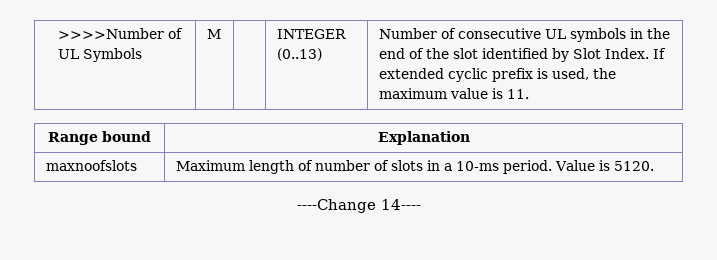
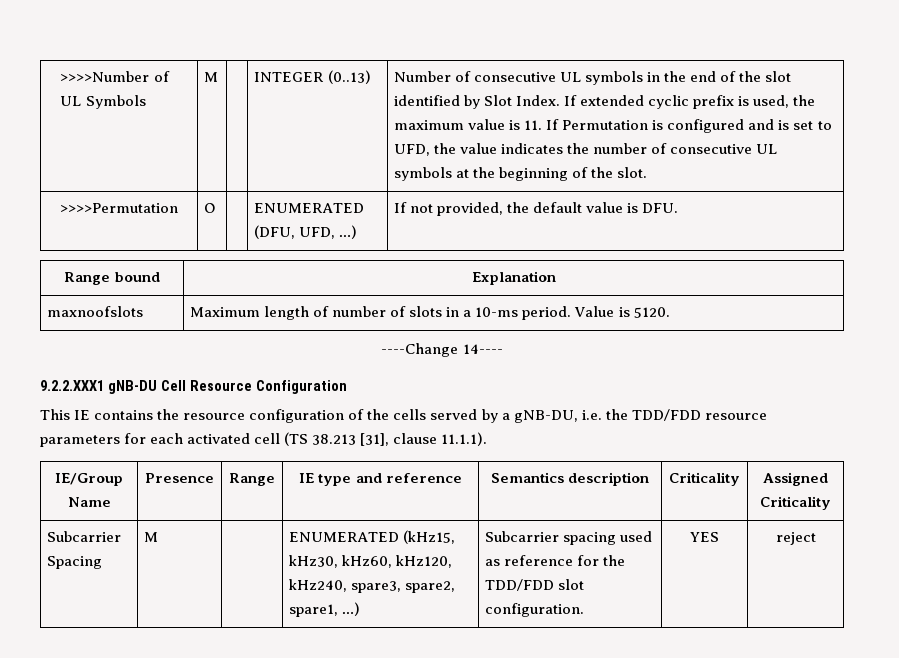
- If extended cyclic prefix is used, the maximum value is 11.
+ If extended cyclic prefix is used, the maximum value is 11. If Permutation is configured and is set to UFD, the value indicates the number of consecutive UL symbols at the beginning of the slot.
+ >>>>Permutation | O | | ENUMERATED (DFU, UFD, …) | If not provided, the default value is DFU.
+ 9.2.2.XXX1 gNB-DU Cell Resource Configuration
+ This IE contains the resource configuration of the cells served by a gNB-DU, i.e. the TDD/FDD resource parameters for each activated cell (TS 38.213 [31], clause 11.1.1).
+ IE/Group Name | Presence | Range | IE type and reference | Semantics description | Criticality | Assigned Criticality
+ Subcarrier Spacing | M | | ENUMERATED (kHz15, kHz30, kHz60, kHz120, kHz240, spare3, spare2, spare1, …) | Subcarrier spacing used as reference for the TDD/FDD slot configuration. | YES | reject

